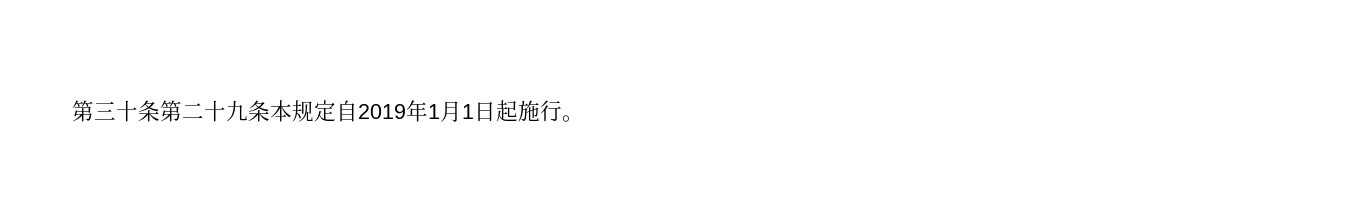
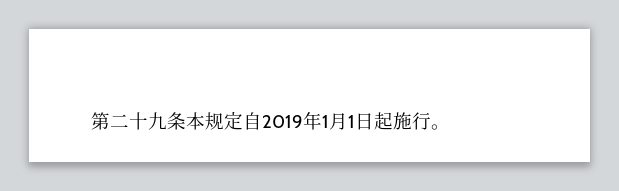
- 第三十条第二十九条本规定自2019年1月1日起施行。
+ 第二十九条本规定自2019年1月1日起施行。

